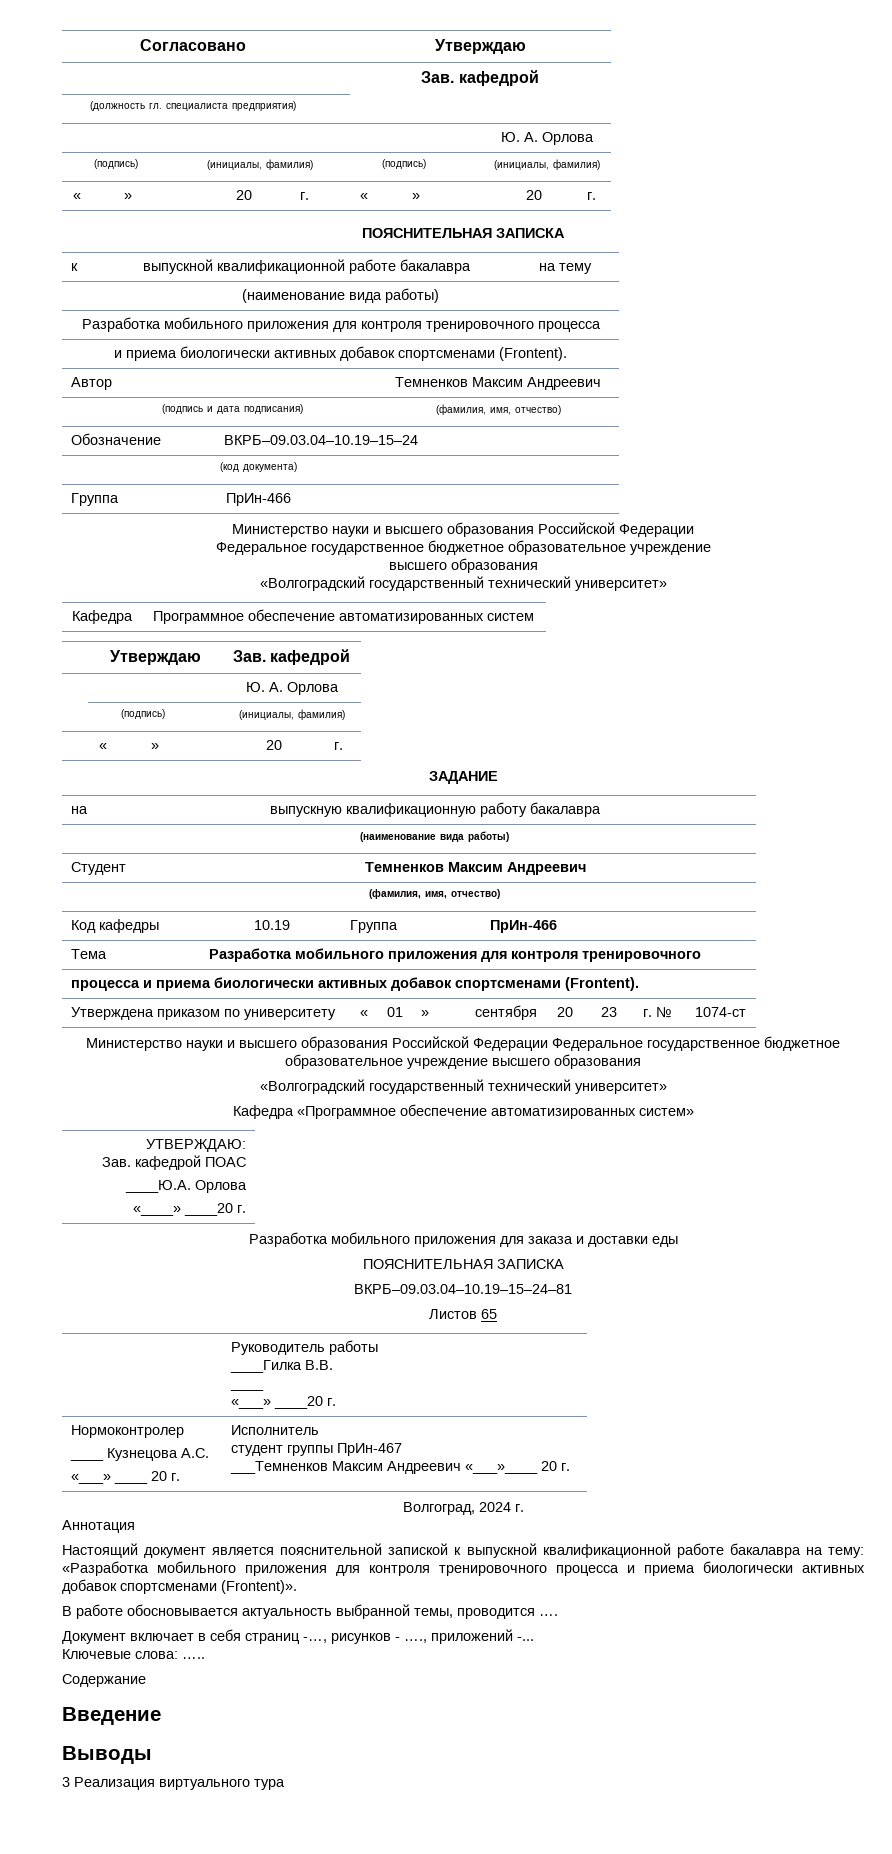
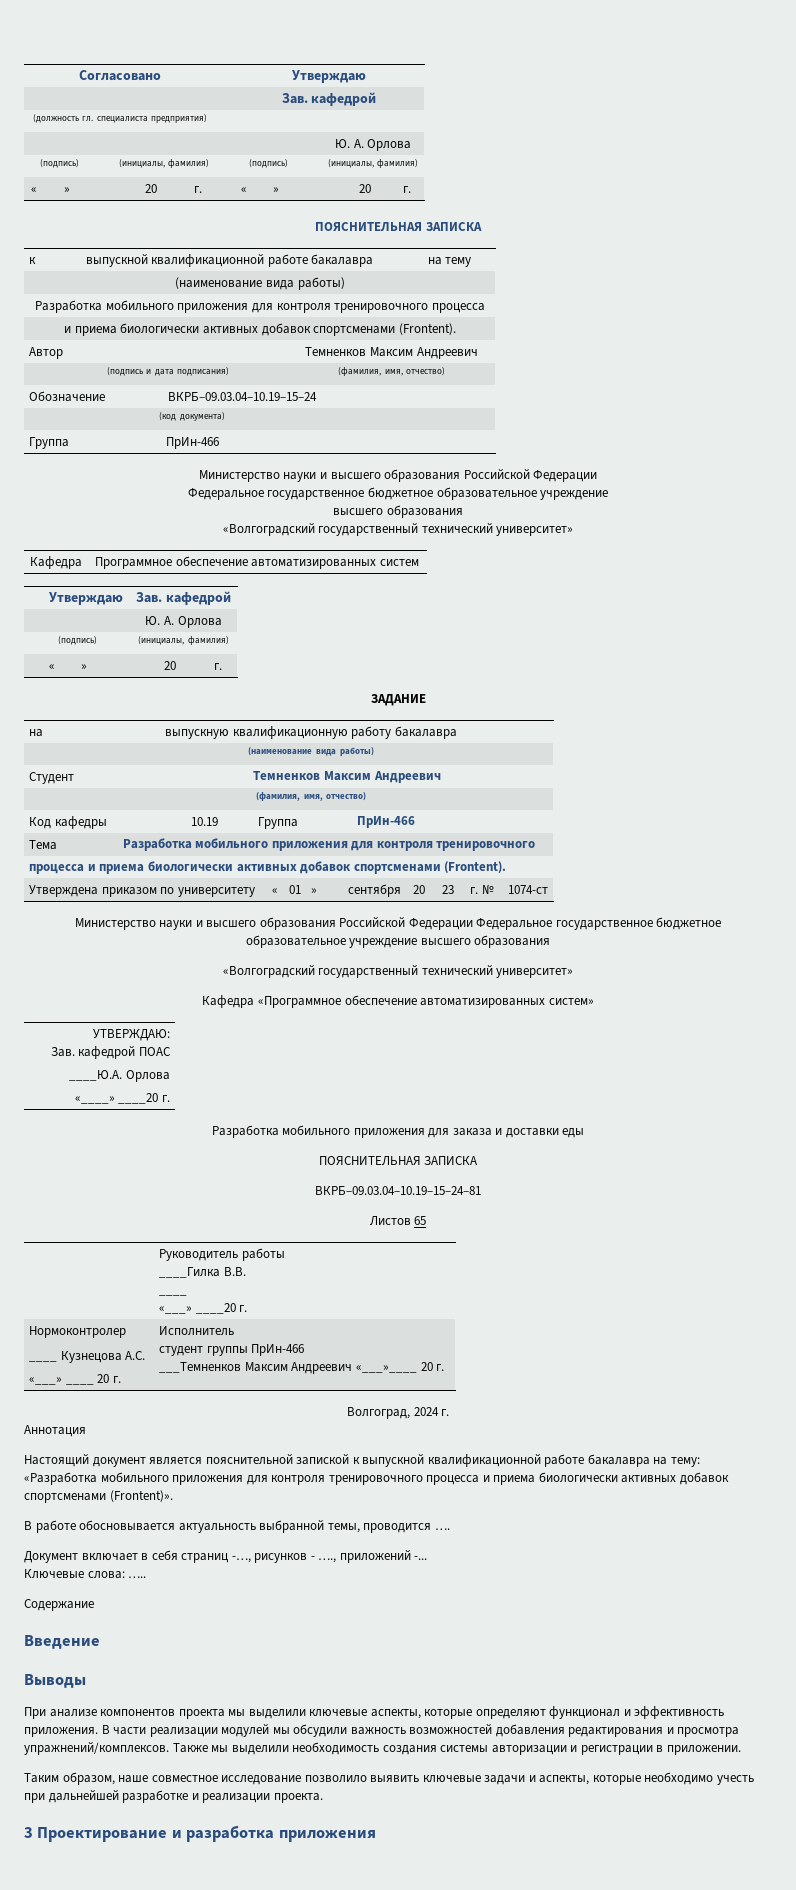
  Нормоконтролер
  ____ Кузнецова А.С.
  «___» ____ 20 г. | Исполнитель
- студент группы ПрИн-467
+ студент группы ПрИн-466
- 3 Реализация виртуального тура
+ При анализе компонентов проекта мы выделили ключевые аспекты, которые определяют функционал и эффективность приложения. В части реализации модулей мы обсудили важность возможностей добавления редактирования и просмотра упражнений/комплексов. Также мы выделили необходимость создания системы авторизации и регистрации в приложении.
+ Таким образом, наше совместное исследование позволило выявить ключевые задачи и аспекты, которые необходимо учесть при дальнейшей разработке и реализации проекта.
+ 3 Проектирование и разработка приложения

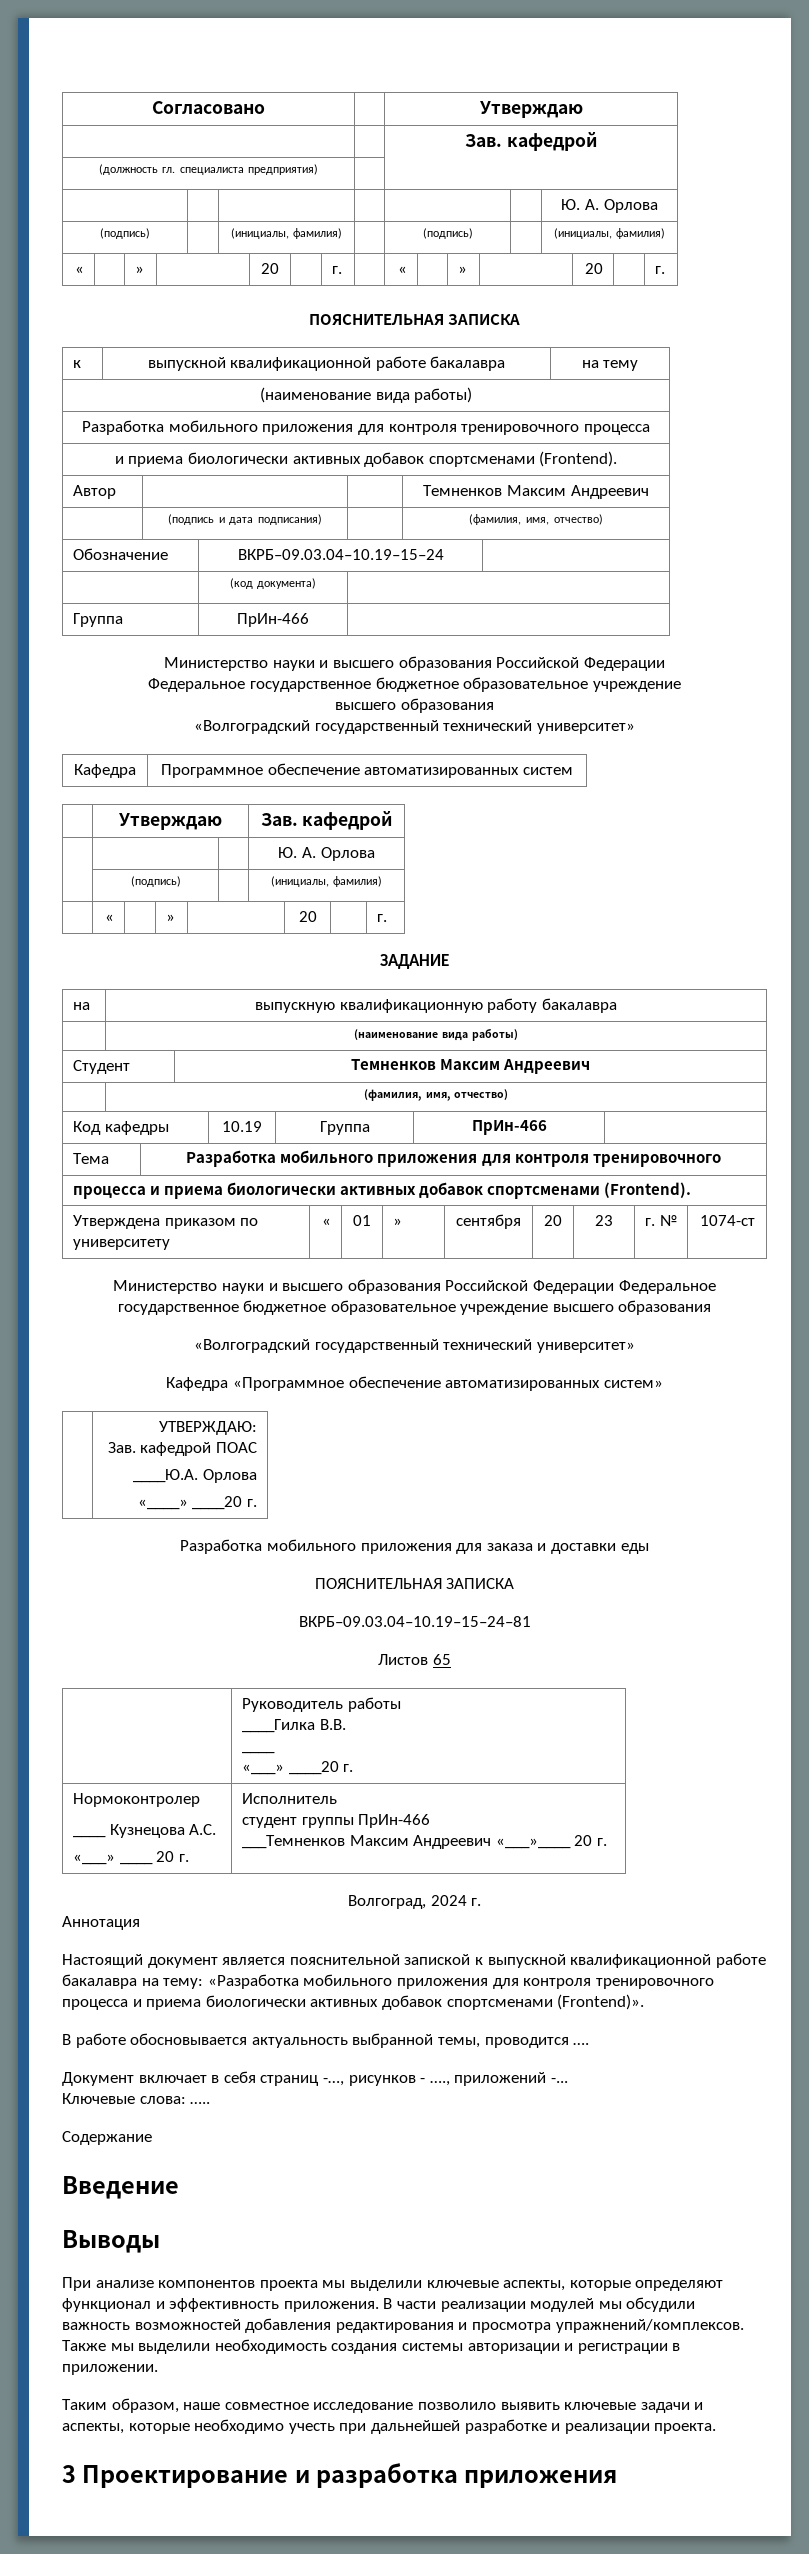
  Разработка мобильного приложения для контроля тренировочного процесса
- и приема биологически активных добавок спортсменами (Frontent).
+ и приема биологически активных добавок спортсменами (Frontend).
- процесса и приема биологически активных добавок спортсменами (Frontent).
+ процесса и приема биологически активных добавок спортсменами (Frontend).
- Настоящий документ является пояснительной запиской к выпускной квалификационной работе бакалавра на тему: «Разработка мобильного приложения для контроля тренировочного процесса и приема биологически активных добавок спортсменами (Frontent)».
+ Настоящий документ является пояснительной запиской к выпускной квалификационной работе бакалавра на тему: «Разработка мобильного приложения для контроля тренировочного процесса и приема биологически активных добавок спортсменами (Frontend)».

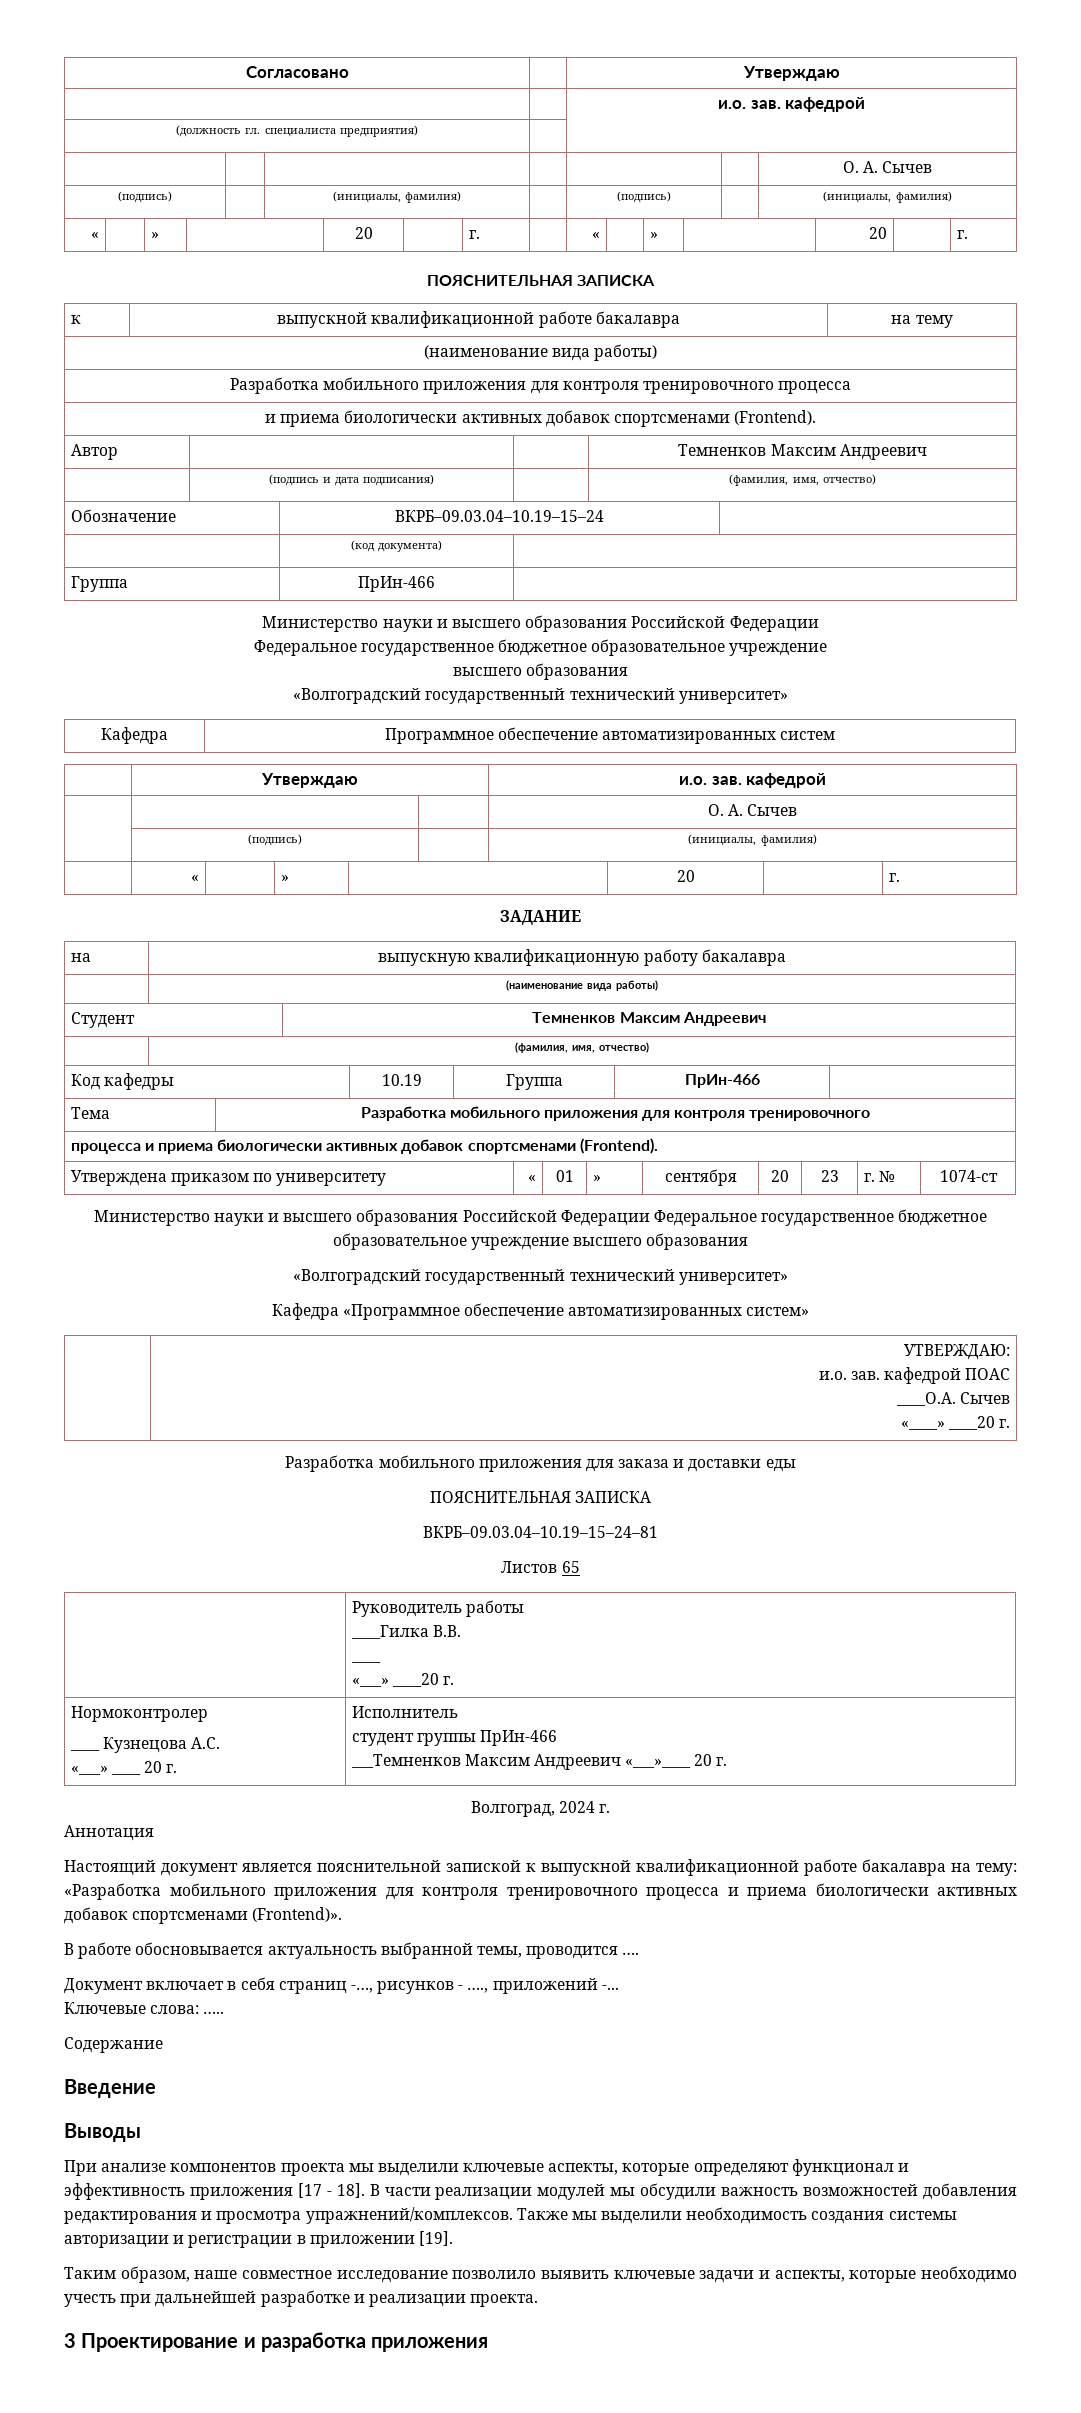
- | | Зав. кафедрой
+ | | и.о. зав. кафедрой
- | | | | | | Ю. А. Орлова
+ | | | | | | О. А. Сычев
- | Утверждаю | Зав. кафедрой
- | | | Ю. А. Орлова
+ | Утверждаю | и.о. зав. кафедрой
+ | | | О. А. Сычев
  | УТВЕРЖДАЮ:
- Зав. кафедрой ПОАС
- ____Ю.А. Орлова
+ и.о. зав. кафедрой ПОАС
+ ____О.А. Сычев
- При анализе компонентов проекта мы выделили ключевые аспекты, которые определяют функционал и эффективность приложения.
+ При анализе компонентов проекта мы выделили ключевые аспекты, которые определяют функционал и эффективность приложения [17 - 18].
- Также мы выделили необходимость создания системы авторизации и регистрации в приложении.
+ Также мы выделили необходимость создания системы авторизации и регистрации в приложении [19].

